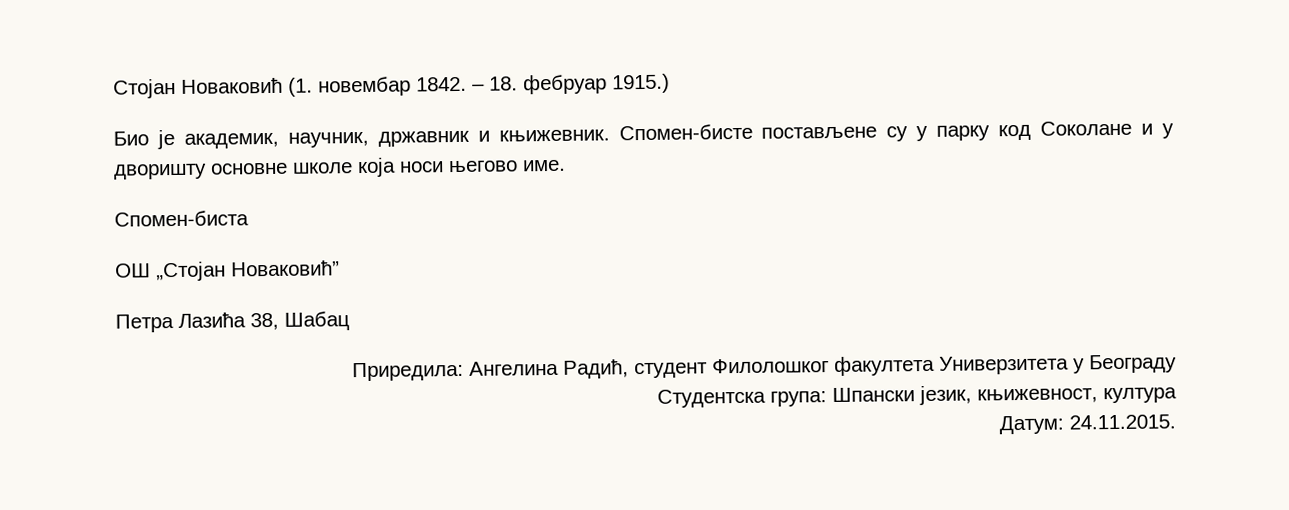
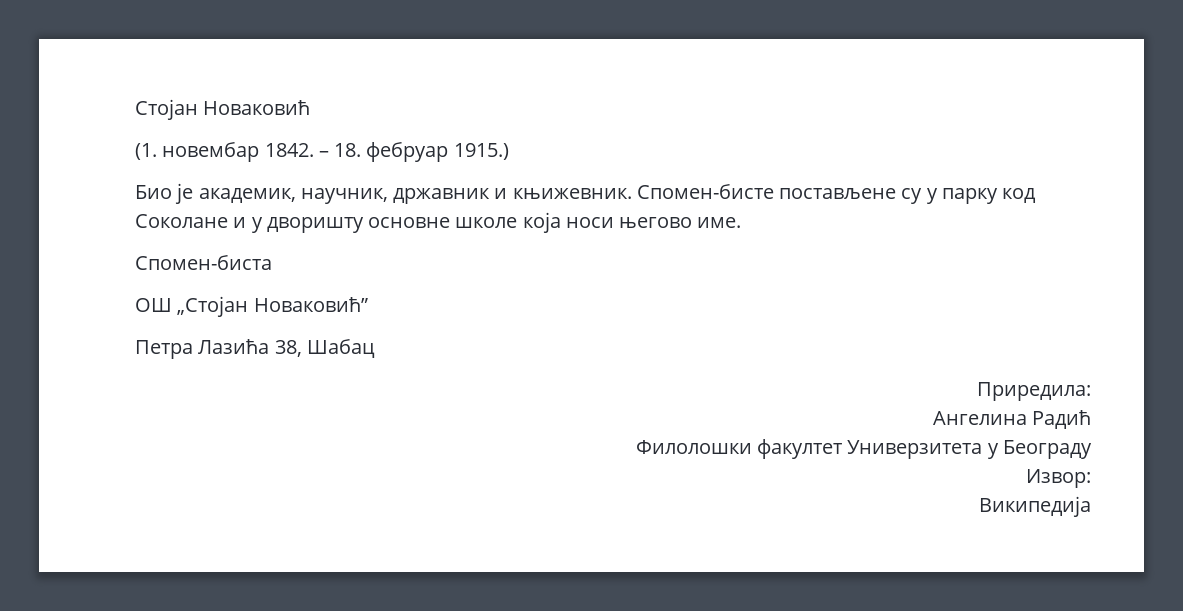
- Стојан Новаковић (1. новембар 1842.
+ Стојан Новаковић
+ (1. новембар 1842.
- Приредила: Ангелина Радић, студент Филолошког факултета Универзитета у Београду
- Студентска група: Шпански језик, књижевност, култура
- Датум: 24.11.2015.
+ Приредила:
+ Ангелина Радић
+ Филолошки факултет Универзитета у Београду
+ Извор:
+ Википедија

